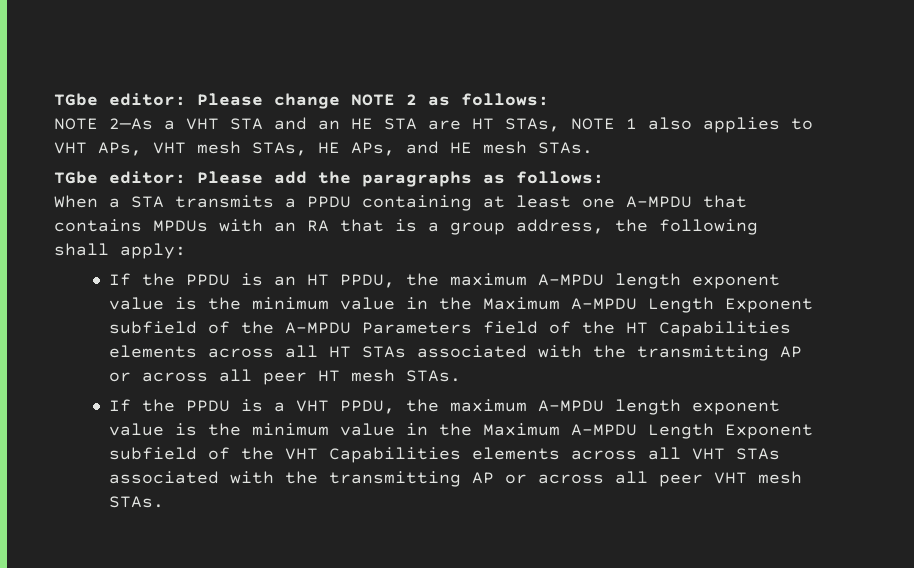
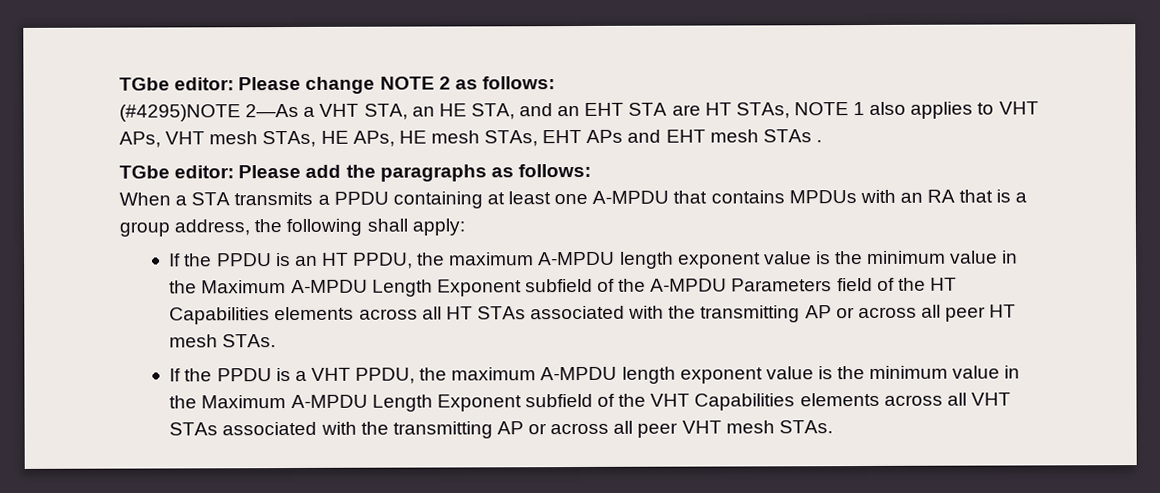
- NOTE 2—As a VHT STA and an HE STA are HT STAs, NOTE 1 also applies to VHT APs, VHT mesh STAs, HE APs, and HE mesh STAs.
+ (#4295)NOTE 2—As a VHT STA, an HE STA, and an EHT STA are HT STAs, NOTE 1 also applies to VHT APs, VHT mesh STAs, HE APs, HE mesh STAs, EHT APs and EHT mesh STAs .

